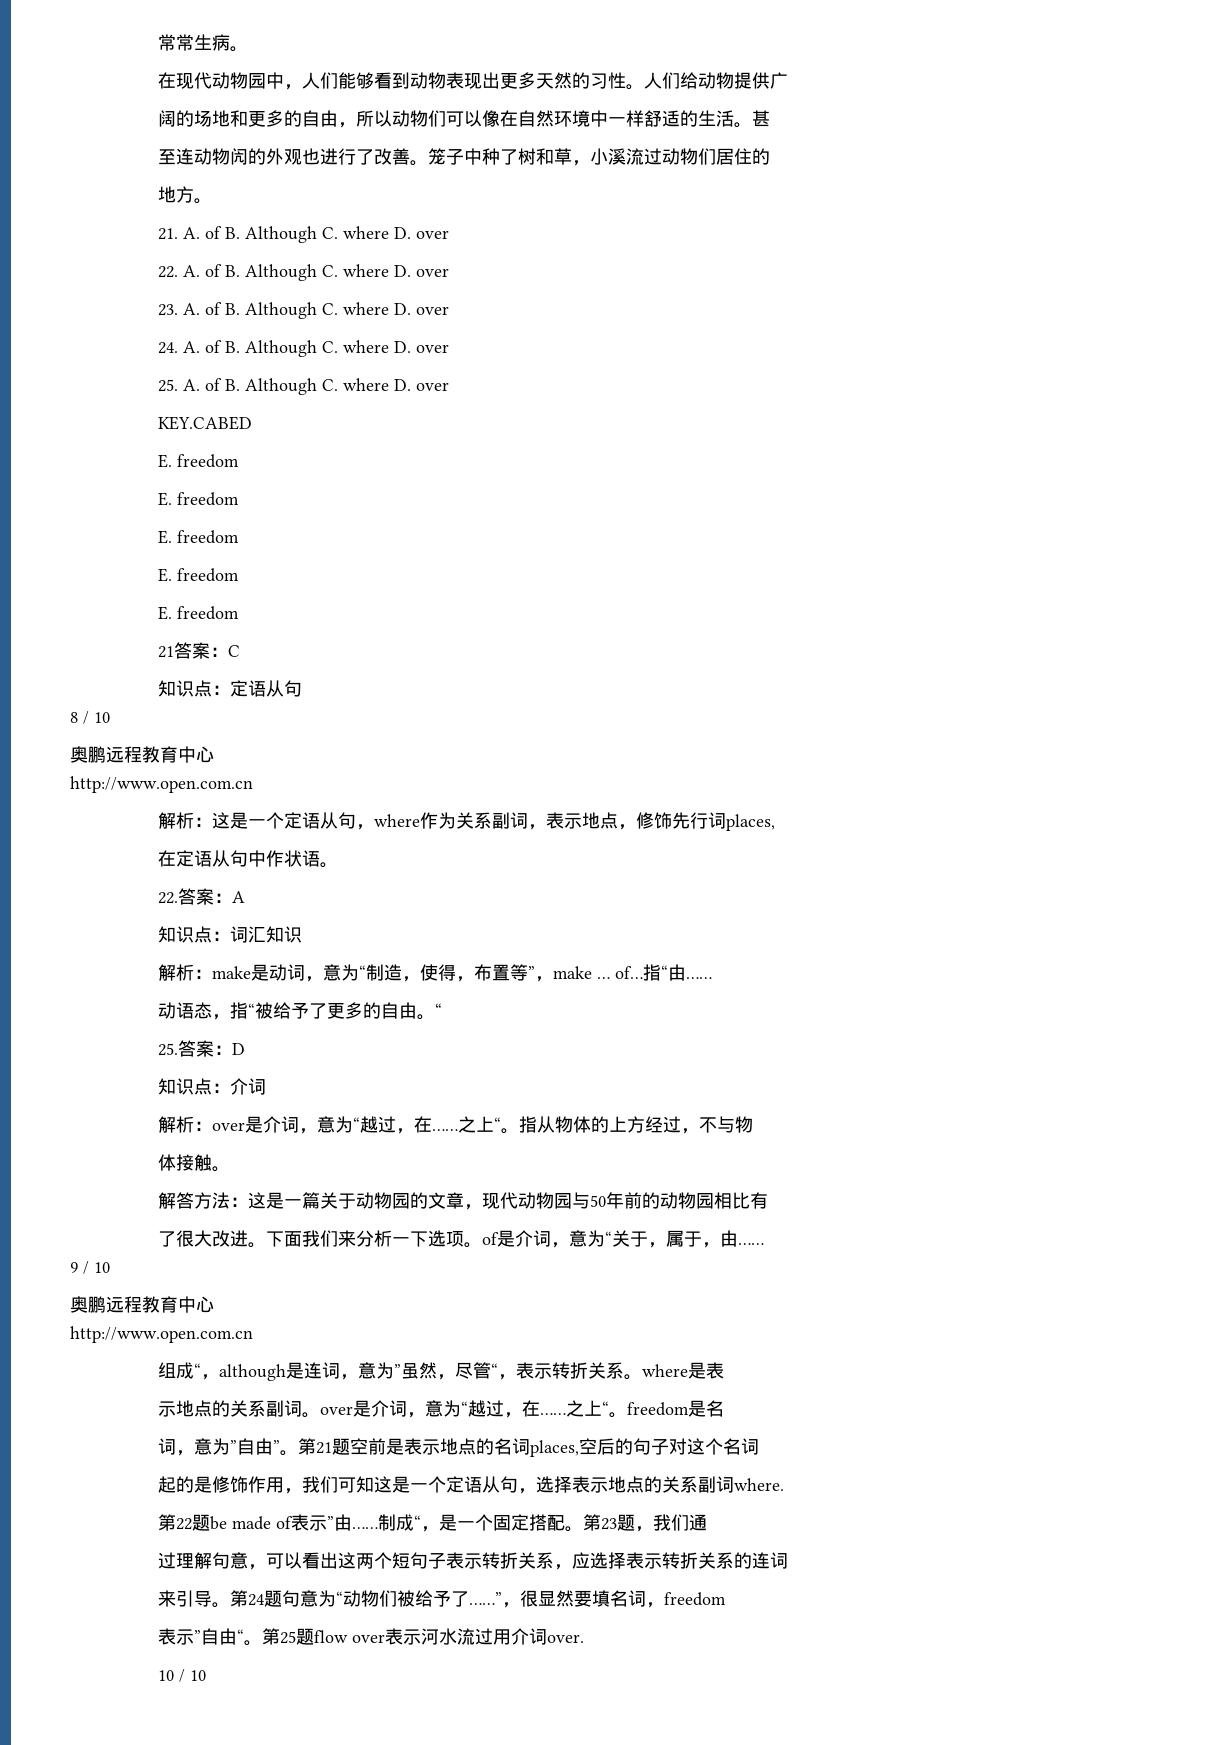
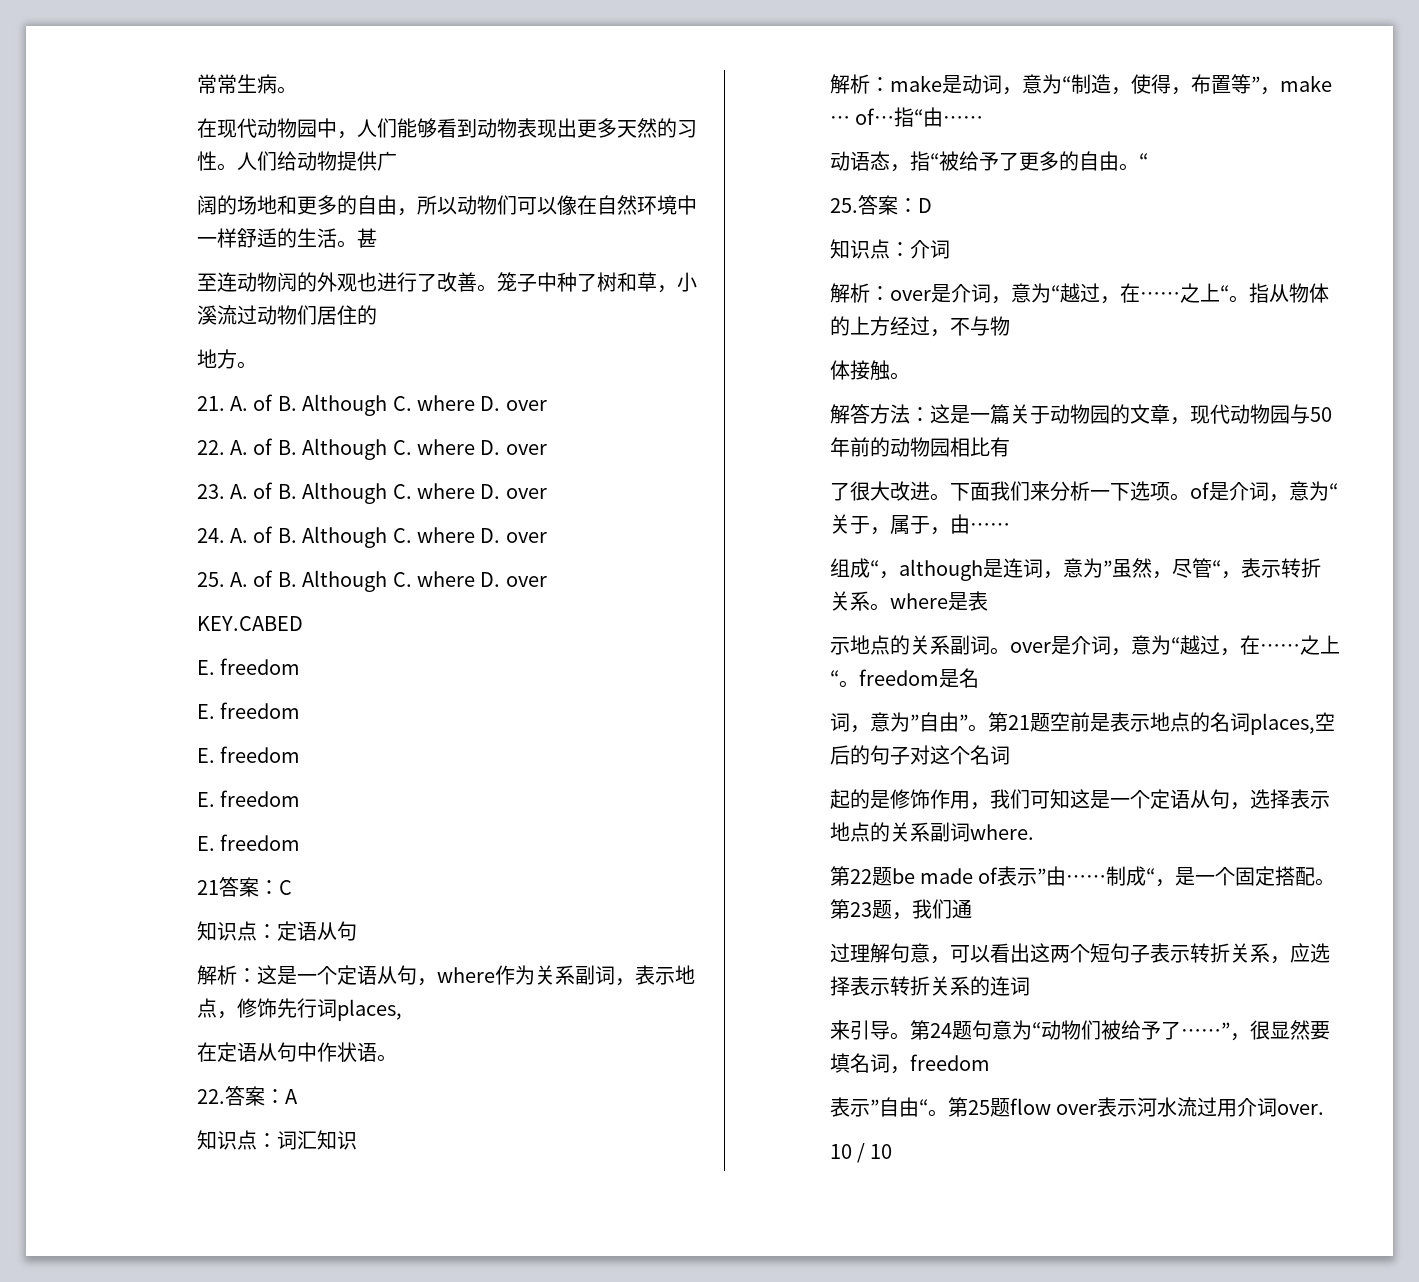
- 8 / 10
- 奥鹏远程教育中心
- http://www.open.com.cn
- 9 / 10
- 奥鹏远程教育中心
- http://www.open.com.cn

